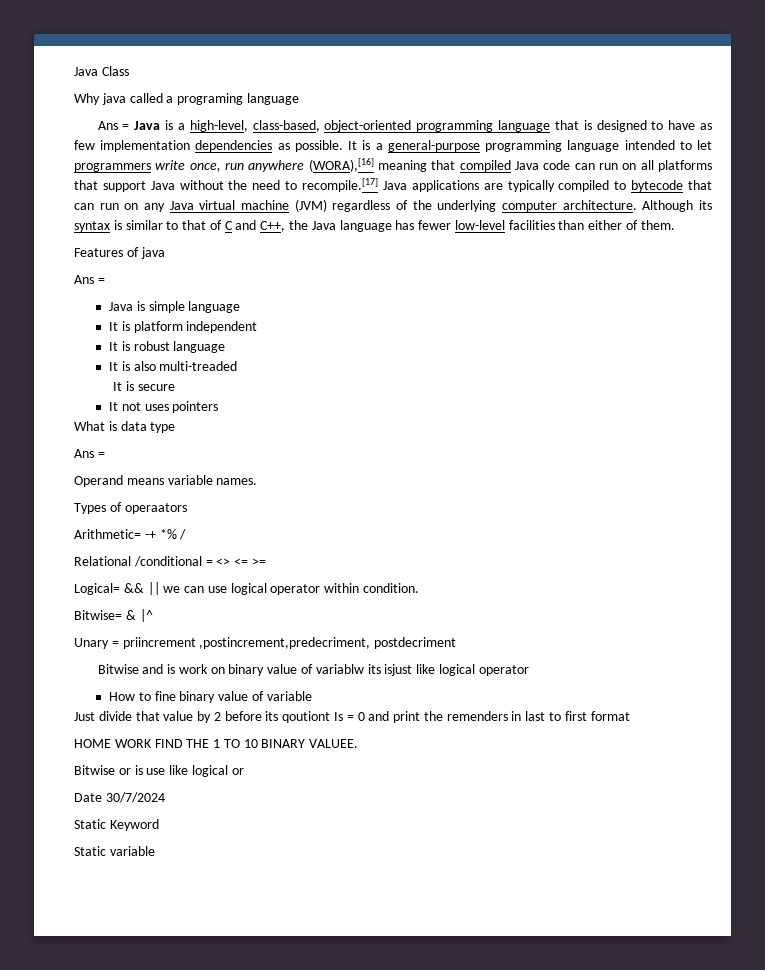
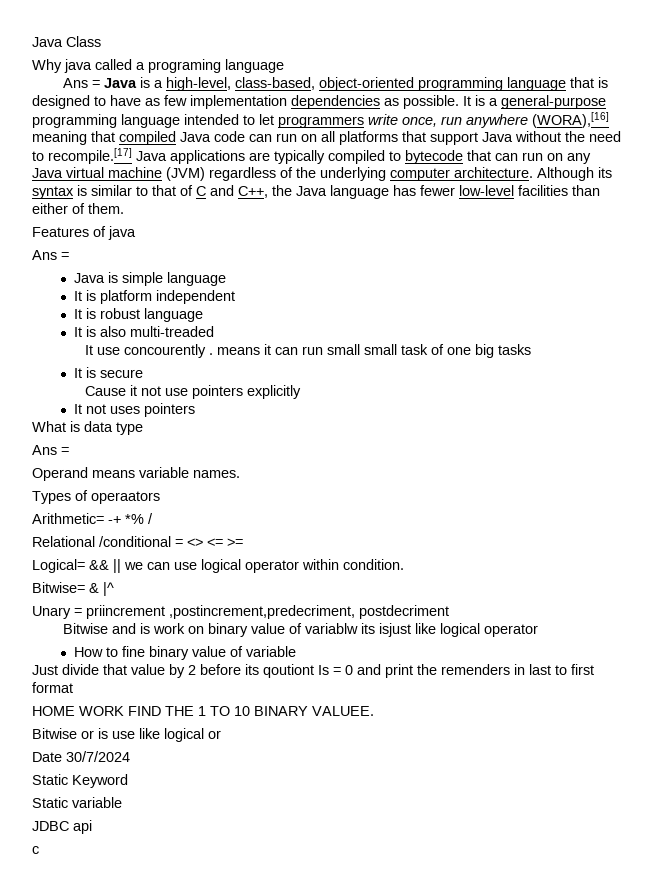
+ It use concourently . means it can run small small task of one big tasks
  It is secure
+ Cause it not use pointers explicitly
+ JDBC api
+ c

